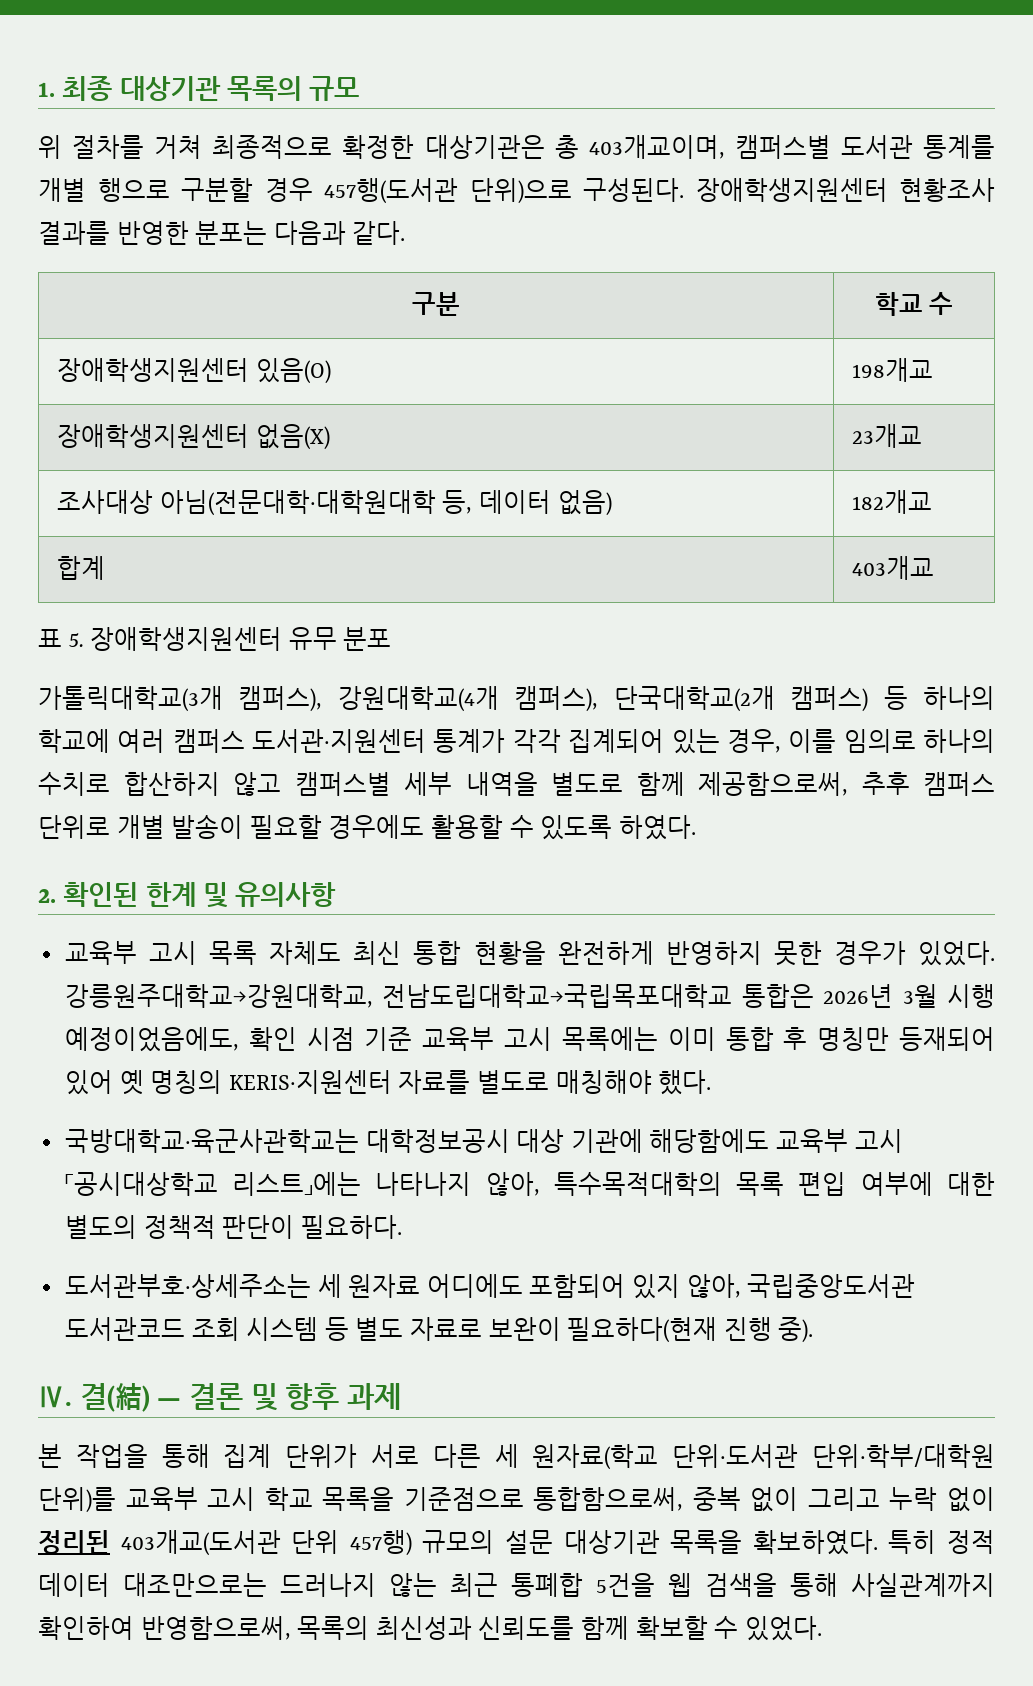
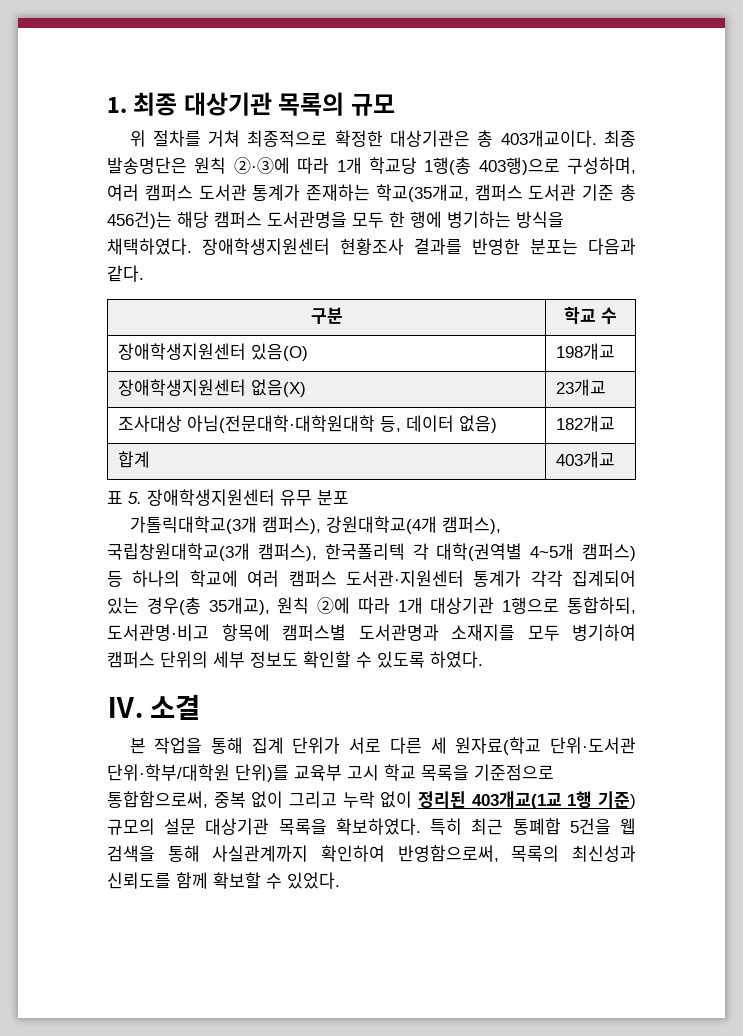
- 위 절차를 거쳐 최종적으로 확정한 대상기관은 총 403개교이며, 캠퍼스별 도서관 통계를 개별 행으로 구분할 경우 457행(도서관 단위)으로 구성된다.
+ 위 절차를 거쳐 최종적으로 확정한 대상기관은 총 403개교이다. 최종 발송명단은 원칙 ②·③에 따라 1개 학교당 1행(총 403행)으로 구성하며, 여러 캠퍼스 도서관 통계가 존재하는 학교(35개교, 캠퍼스 도서관 기준 총 456건)는 해당 캠퍼스 도서관명을 모두 한 행에 병기하는 방식을 채택하였다.
- 가톨릭대학교(3개 캠퍼스), 강원대학교(4개 캠퍼스), 단국대학교(2개 캠퍼스) 등 하나의 학교에 여러 캠퍼스 도서관·지원센터 통계가 각각 집계되어 있는 경우, 이를 임의로 하나의 수치로 합산하지 않고 캠퍼스별 세부 내역을 별도로 함께 제공함으로써, 추후 캠퍼스 단위로 개별 발송이 필요할 경우에도 활용할 수 있도록 하였다.
- 2. 확인된 한계 및 유의사항
- 교육부 고시 목록 자체도 최신 통합 현황을 완전하게 반영하지 못한 경우가 있었다. 강릉원주대학교→강원대학교, 전남도립대학교→국립목포대학교 통합은 2026년 3월 시행 예정이었음에도, 확인 시점 기준 교육부 고시 목록에는 이미 통합 후 명칭만 등재되어 있어 옛 명칭의 KERIS·지원센터 자료를 별도로 매칭해야 했다.
- 국방대학교·육군사관학교는 대학정보공시 대상 기관에 해당함에도 교육부 고시「공시대상학교 리스트」에는 나타나지 않아, 특수목적대학의 목록 편입 여부에 대한 별도의 정책적 판단이 필요하다.
- 도서관부호·상세주소는 세 원자료 어디에도 포함되어 있지 않아, 국립중앙도서관 도서관코드 조회 시스템 등 별도 자료로 보완이 필요하다(현재 진행 중).
- Ⅳ. 결(結) — 결론 및 향후 과제
+ 가톨릭대학교(3개 캠퍼스), 강원대학교(4개 캠퍼스), 국립창원대학교(3개 캠퍼스), 한국폴리텍 각 대학(권역별 4~5개 캠퍼스) 등 하나의 학교에 여러 캠퍼스 도서관·지원센터 통계가 각각 집계되어 있는 경우(총 35개교), 원칙 ②에 따라 1개 대상기관 1행으로 통합하되, 도서관명·비고 항목에 캠퍼스별 도서관명과 소재지를 모두 병기하여 캠퍼스 단위의 세부 정보도 확인할 수 있도록 하였다.
+ Ⅳ. 소결
- 본 작업을 통해 집계 단위가 서로 다른 세 원자료(학교 단위·도서관 단위·학부/대학원 단위)를 교육부 고시 학교 목록을 기준점으로 통합함으로써, 중복 없이 그리고 누락 없이 정리된 403개교(도서관 단위 457행) 규모의 설문 대상기관 목록을 확보하였다.
+ 본 작업을 통해 집계 단위가 서로 다른 세 원자료(학교 단위·도서관 단위·학부/대학원 단위)를 교육부 고시 학교 목록을 기준점으로 통합함으로써, 중복 없이 그리고 누락 없이 정리된 403개교(1교 1행 기준) 규모의 설문 대상기관 목록을 확보하였다.
- 특히 정적 데이터 대조만으로는 드러나지 않는 최근 통폐합 5건을 웹 검색을 통해 사실관계까지 확인하여 반영함으로써, 목록의 최신성과 신뢰도를 함께 확보할 수 있었다.
+ 특히 최근 통폐합 5건을 웹 검색을 통해 사실관계까지 확인하여 반영함으로써, 목록의 최신성과 신뢰도를 함께 확보할 수 있었다.

